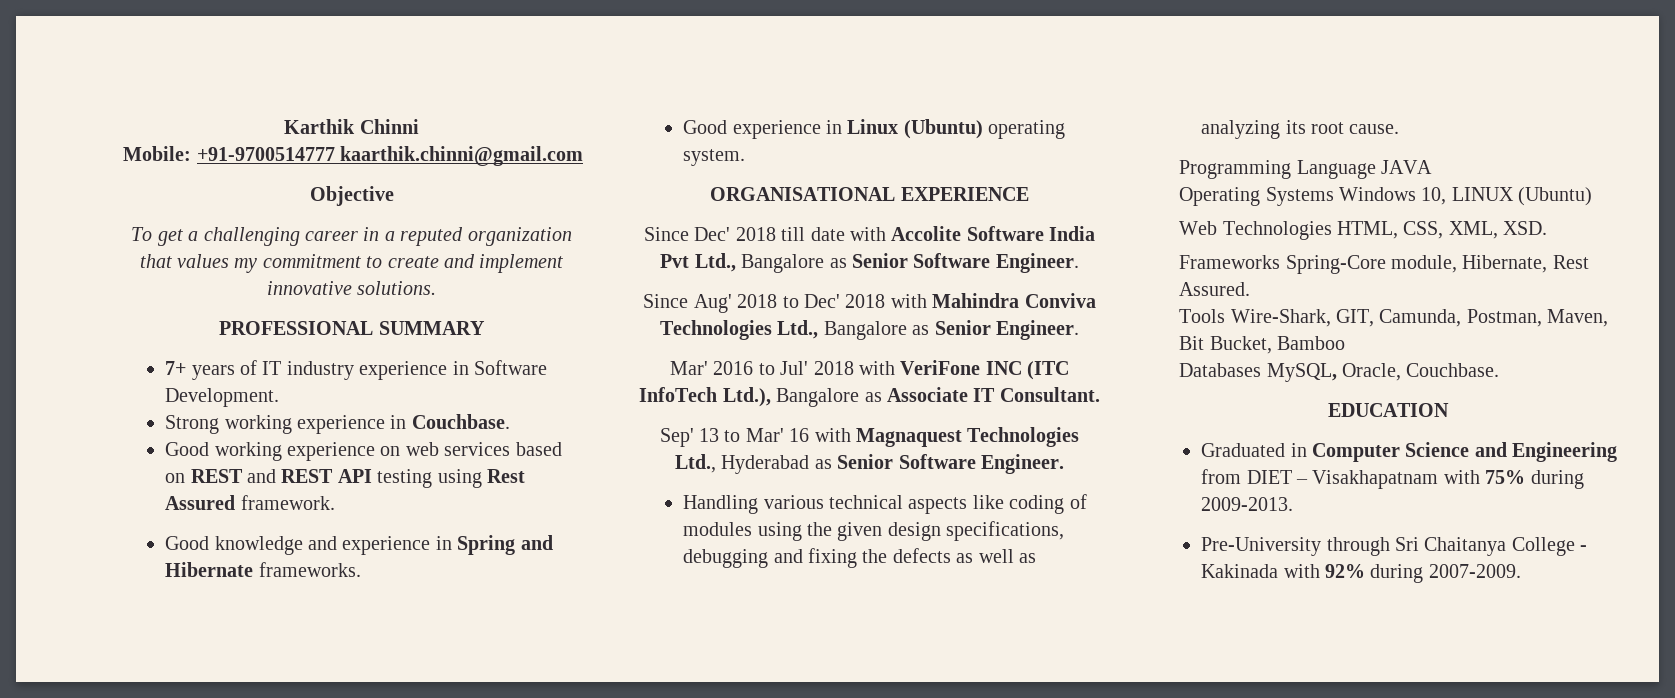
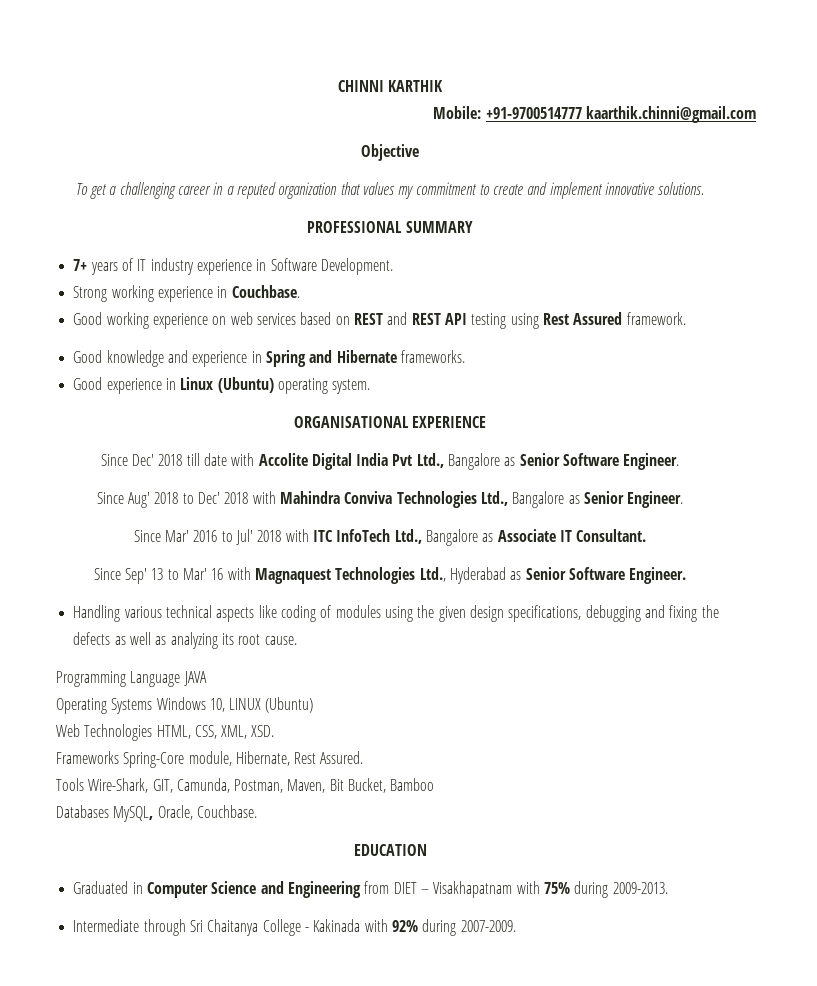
- Karthik Chinni
+ CHINNI KARTHIK
- Since Dec' 2018 till date with Accolite Software India Pvt Ltd., Bangalore as Senior Software Engineer.
+ Since Dec' 2018 till date with Accolite Digital India Pvt Ltd., Bangalore as Senior Software Engineer.
- Mar' 2016 to Jul' 2018 with VeriFone INC (ITC InfoTech Ltd.), Bangalore as Associate IT Consultant.
+ Since Mar' 2016 to Jul' 2018 with ITC InfoTech Ltd., Bangalore as Associate IT Consultant.
- Sep' 13 to Mar' 16 with Magnaquest Technologies Ltd., Hyderabad as Senior Software Engineer.
+ Since Sep' 13 to Mar' 16 with Magnaquest Technologies Ltd., Hyderabad as Senior Software Engineer.
- Pre-University through Sri Chaitanya College - Kakinada with 92% during 2007-2009.
+ Intermediate through Sri Chaitanya College - Kakinada with 92% during 2007-2009.

